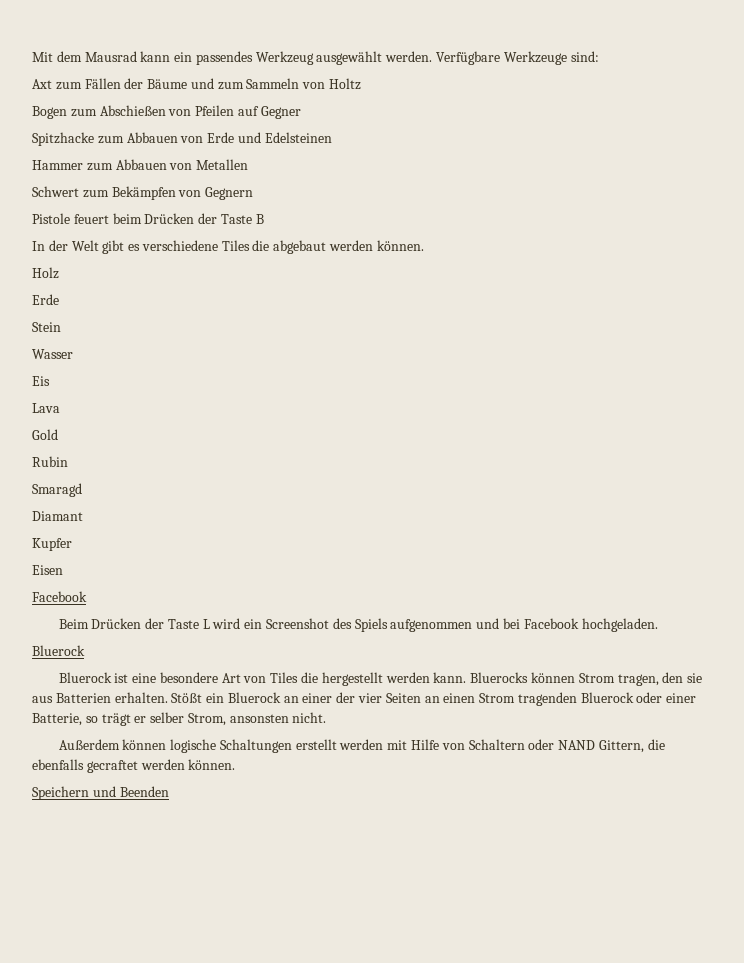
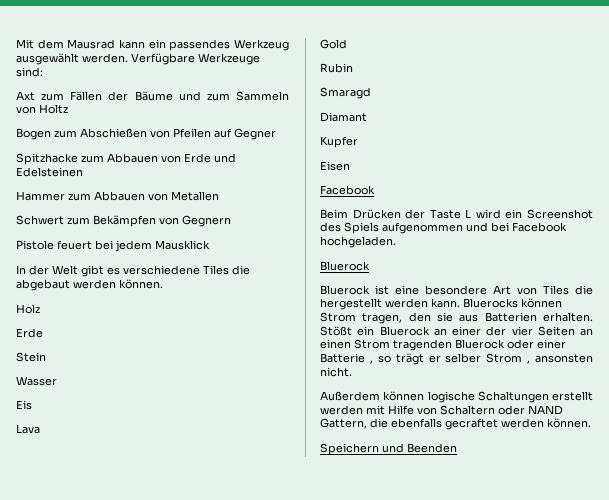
- Pistole feuert beim Drücken der Taste B
+ Pistole feuert bei jedem Mausklick
- Stößt ein Bluerock an einer der vier Seiten an einen Strom tragenden Bluerock oder einer Batterie, so trägt er selber Strom, ansonsten nicht.
+ Stößt ein Bluerock an einer der vier Seiten an einen Strom tragenden Bluerock oder einer Batterie , so trägt er selber Strom , ansonsten nicht.
- Außerdem können logische Schaltungen erstellt werden mit Hilfe von Schaltern oder NAND Gittern, die ebenfalls gecraftet werden können.
+ Außerdem können logische Schaltungen erstellt werden mit Hilfe von Schaltern oder NAND Gattern, die ebenfalls gecraftet werden können.

